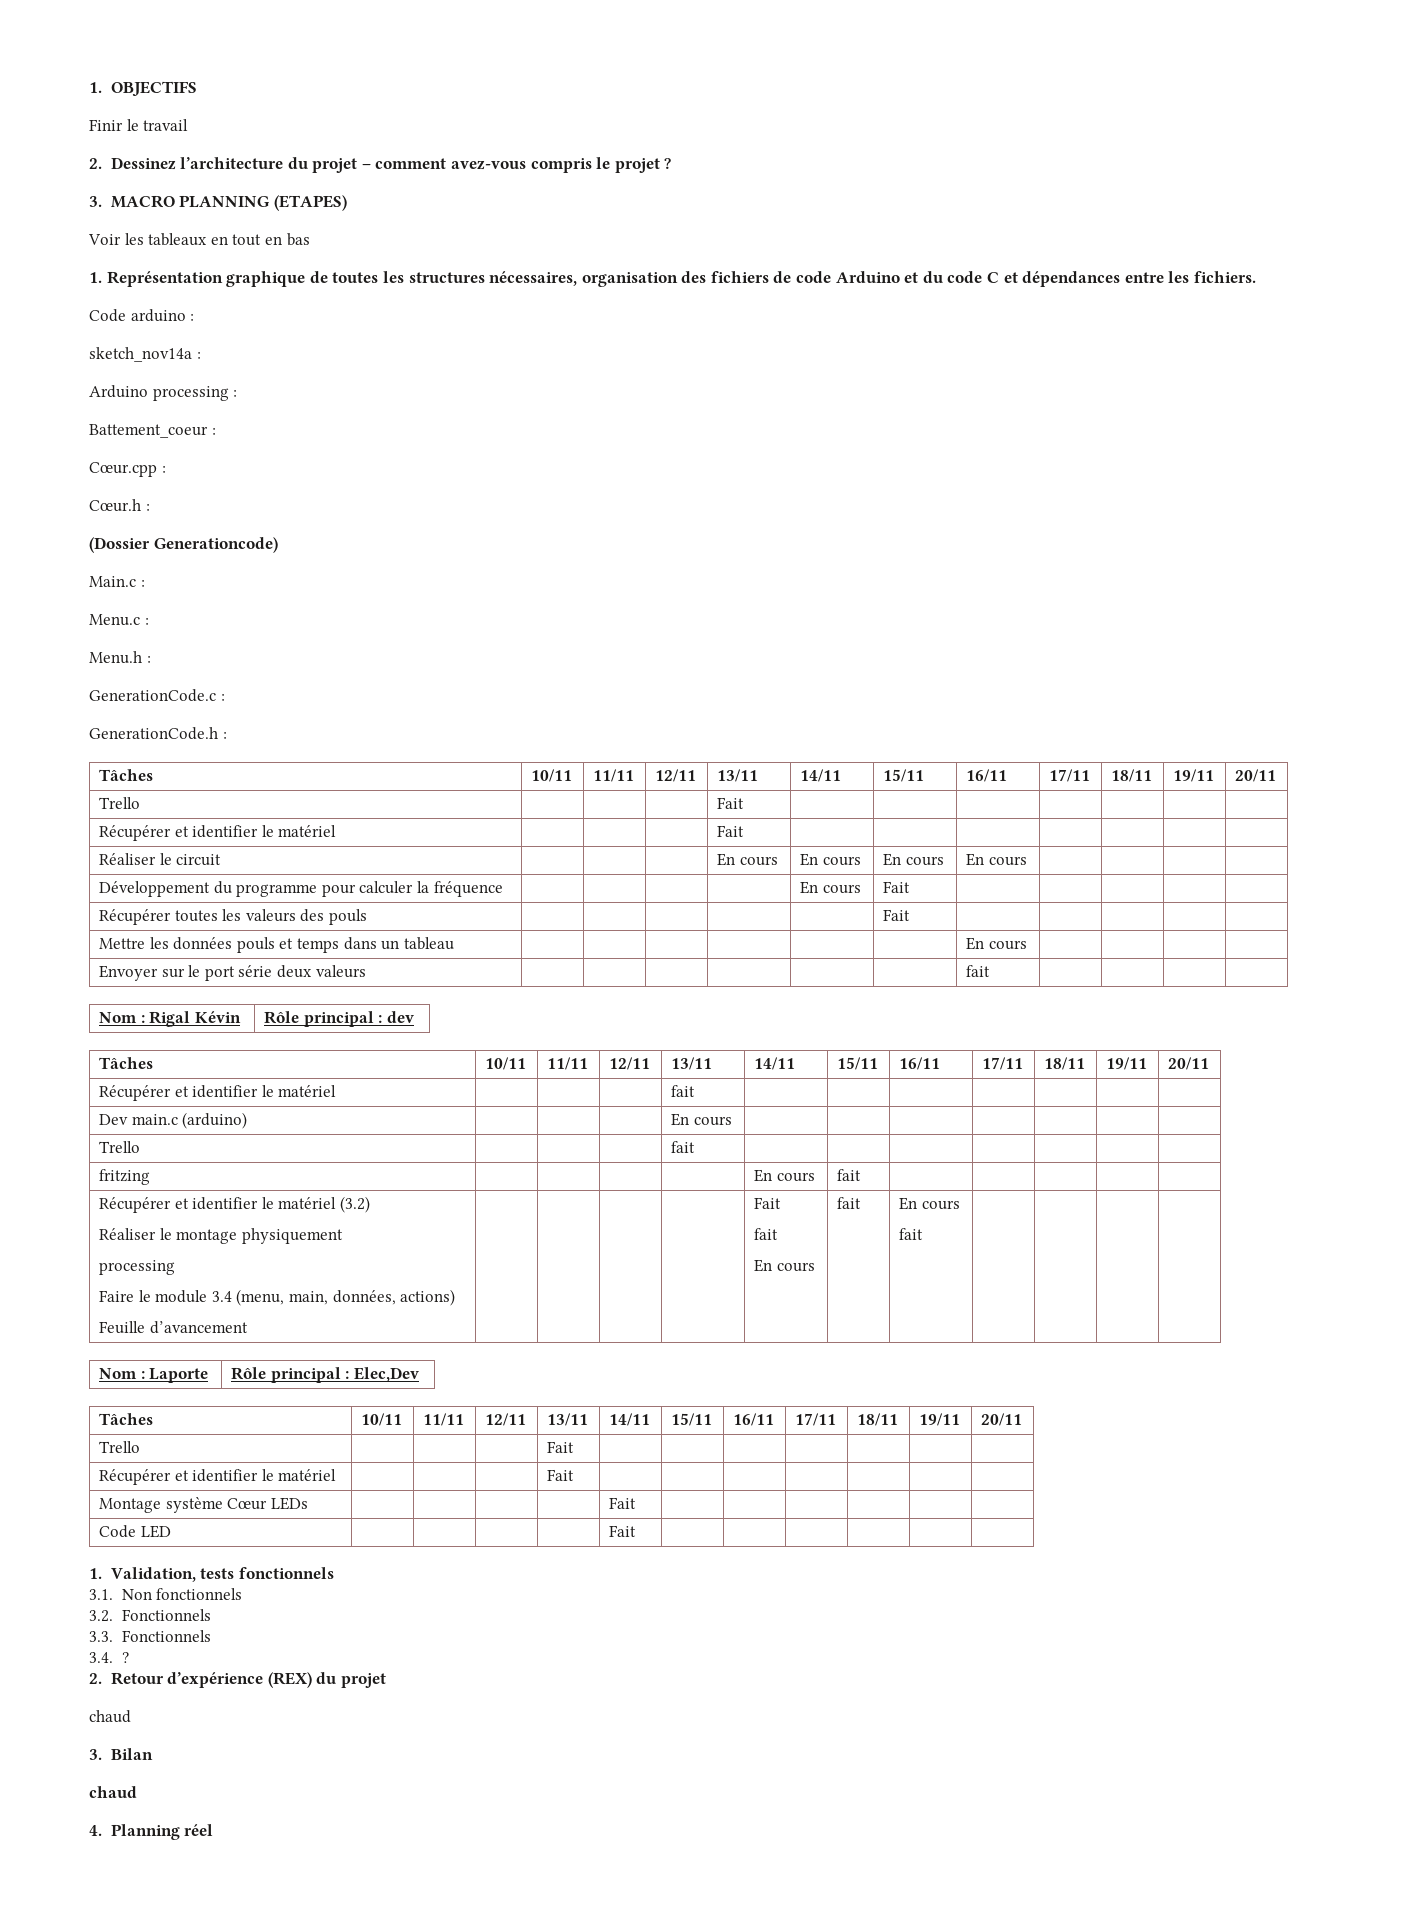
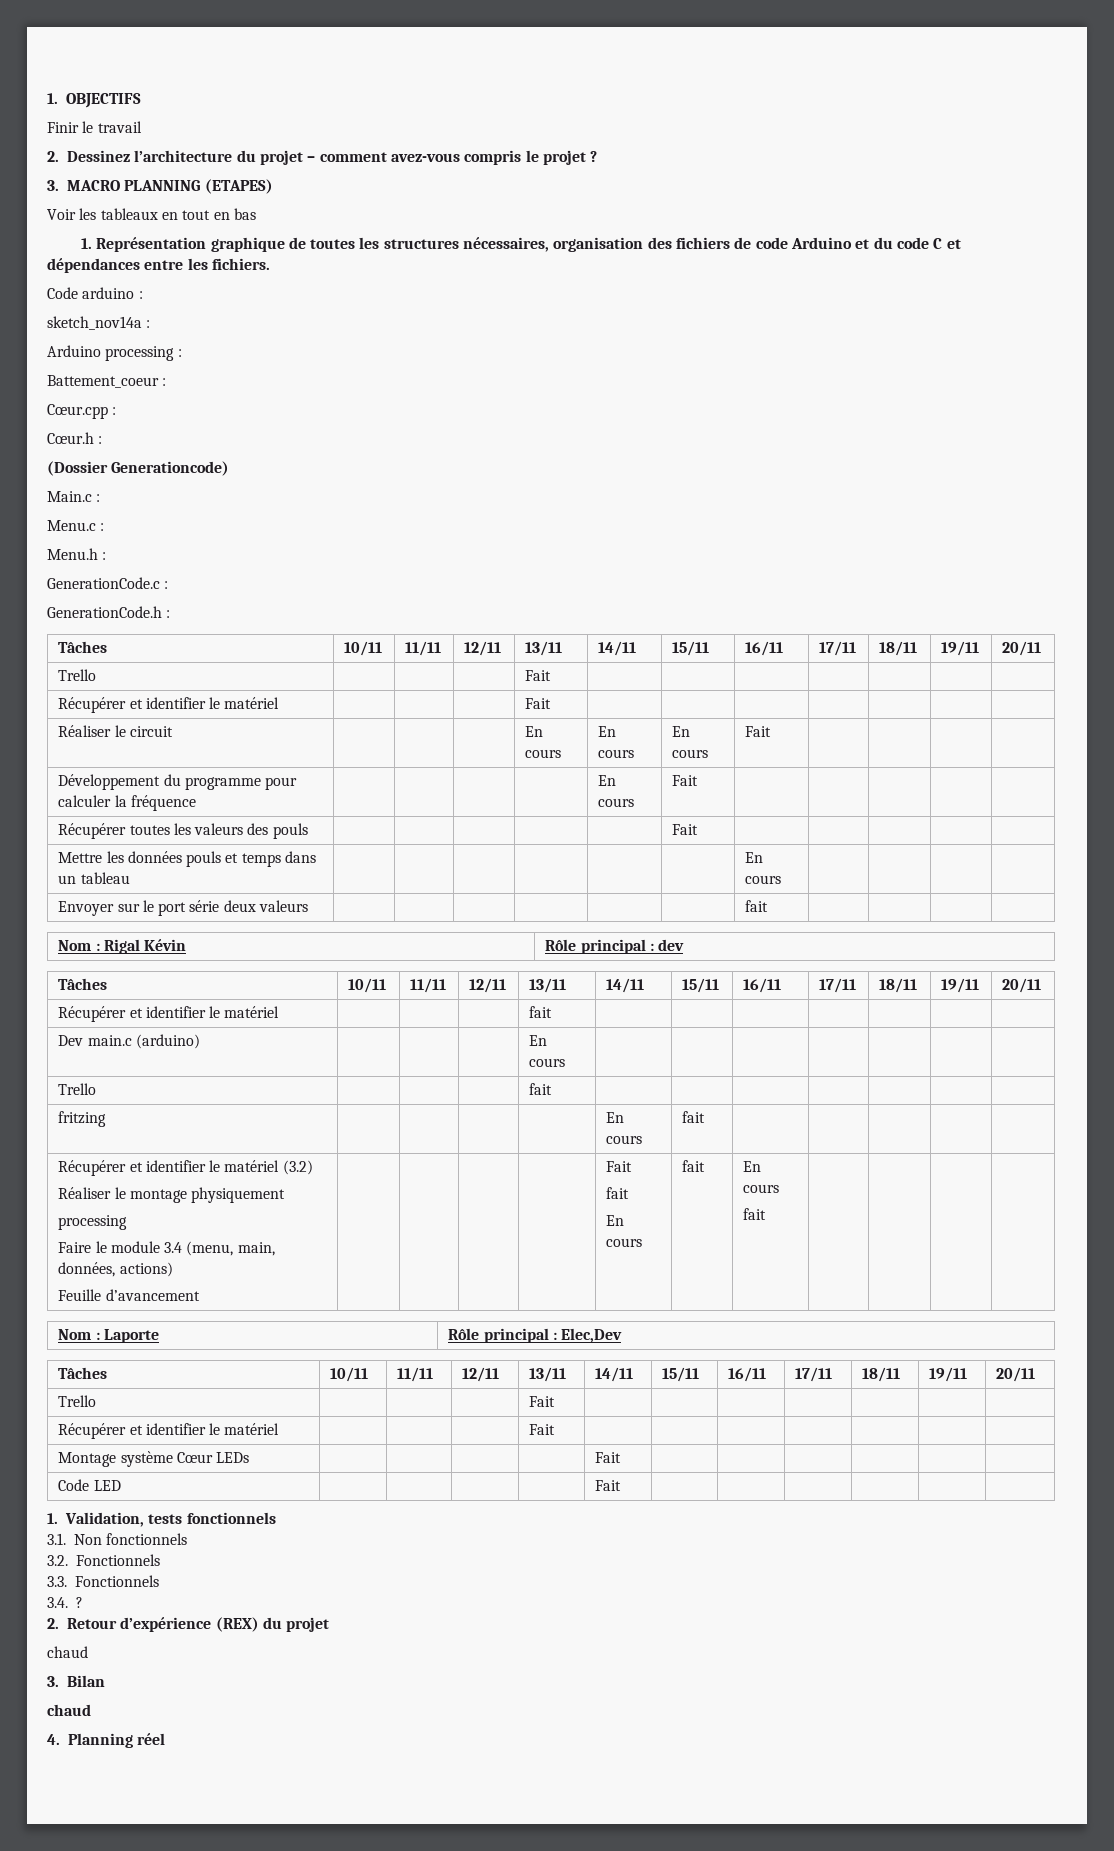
- Réaliser le circuit | | | | En cours | En cours | En cours | En cours | | | |
+ Réaliser le circuit | | | | En cours | En cours | En cours | Fait | | | |

